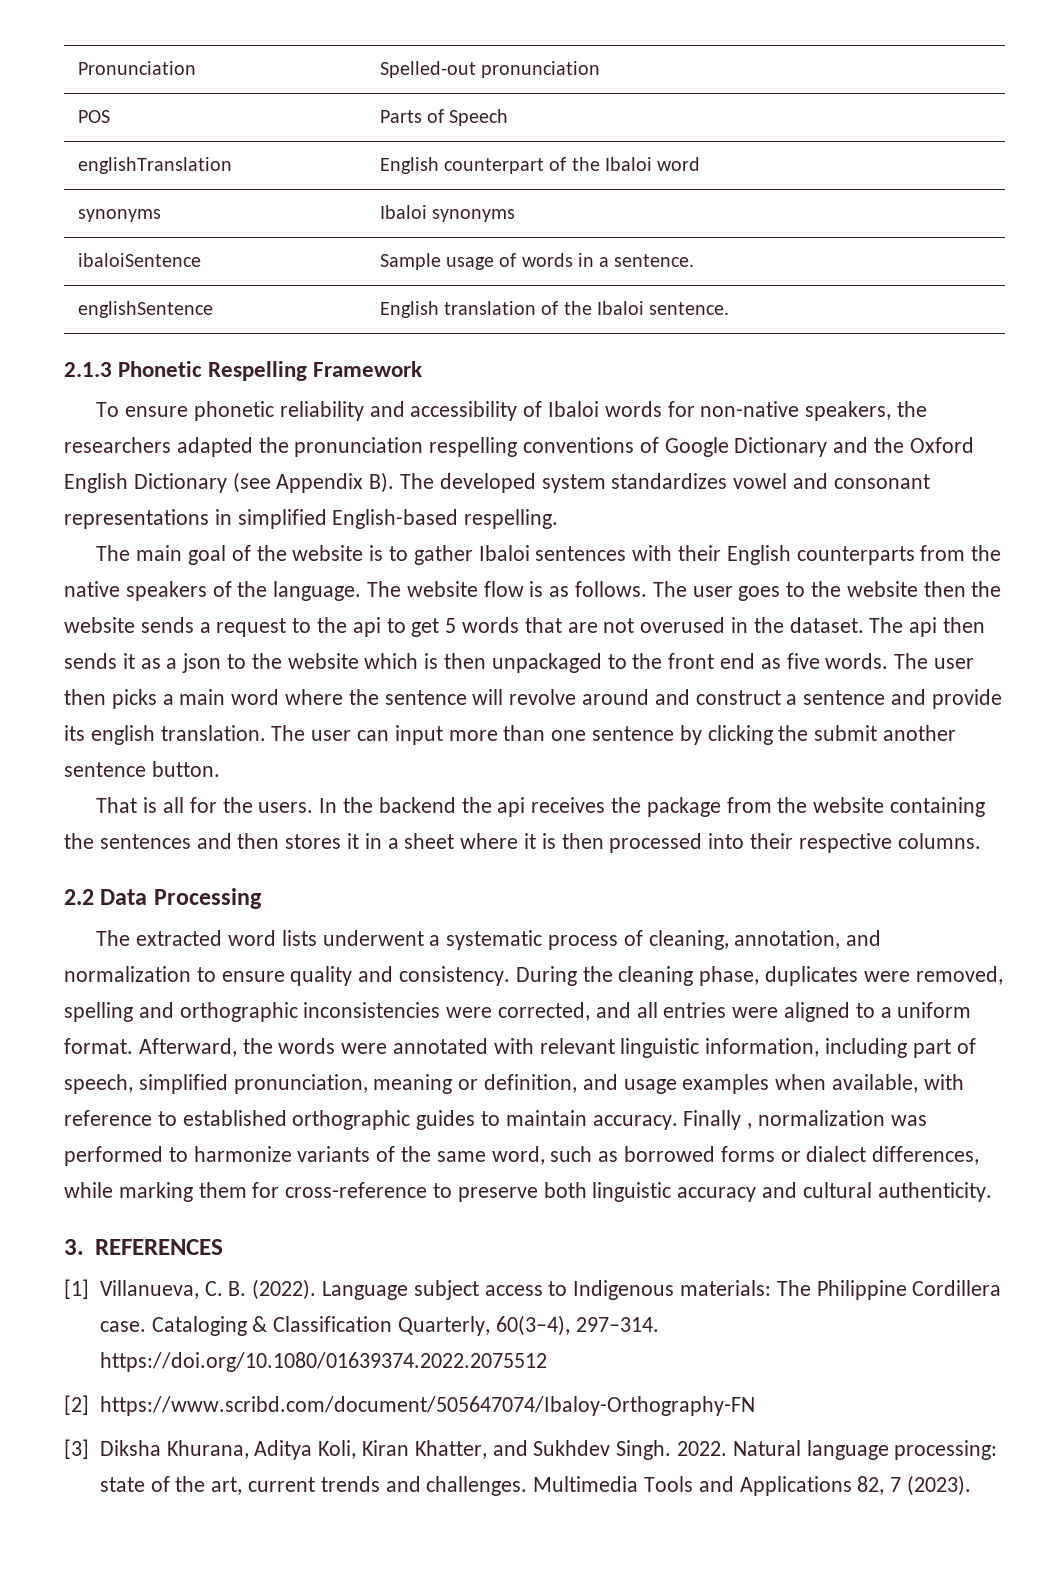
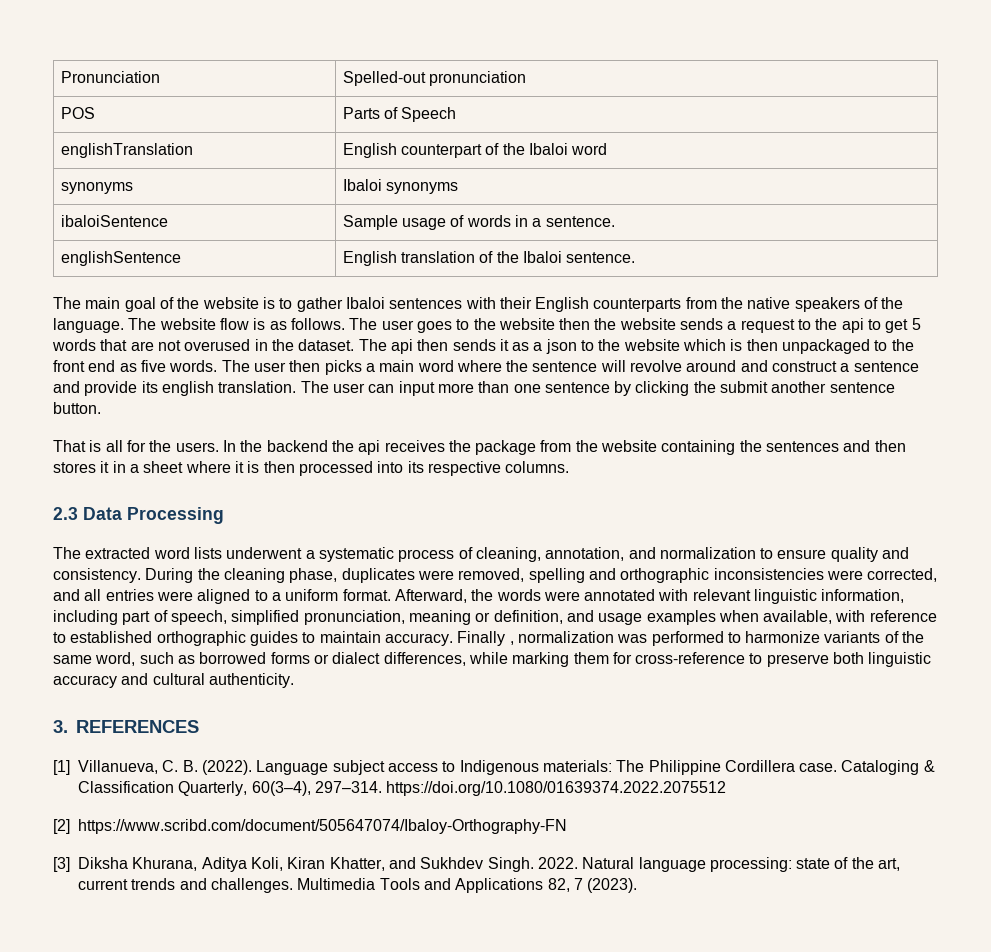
- 2.1.3 Phonetic Respelling Framework
- To ensure phonetic reliability and accessibility of Ibaloi words for non-native speakers, the researchers adapted the pronunciation respelling conventions of Google Dictionary and the Oxford English Dictionary (see Appendix B). The developed system standardizes vowel and consonant representations in simplified English-based respelling.
- In the backend the api receives the package from the website containing the sentences and then stores it in a sheet where it is then processed into their respective columns.
+ In the backend the api receives the package from the website containing the sentences and then stores it in a sheet where it is then processed into its respective columns.
- 2.2 Data Processing
+ 2.3 Data Processing

